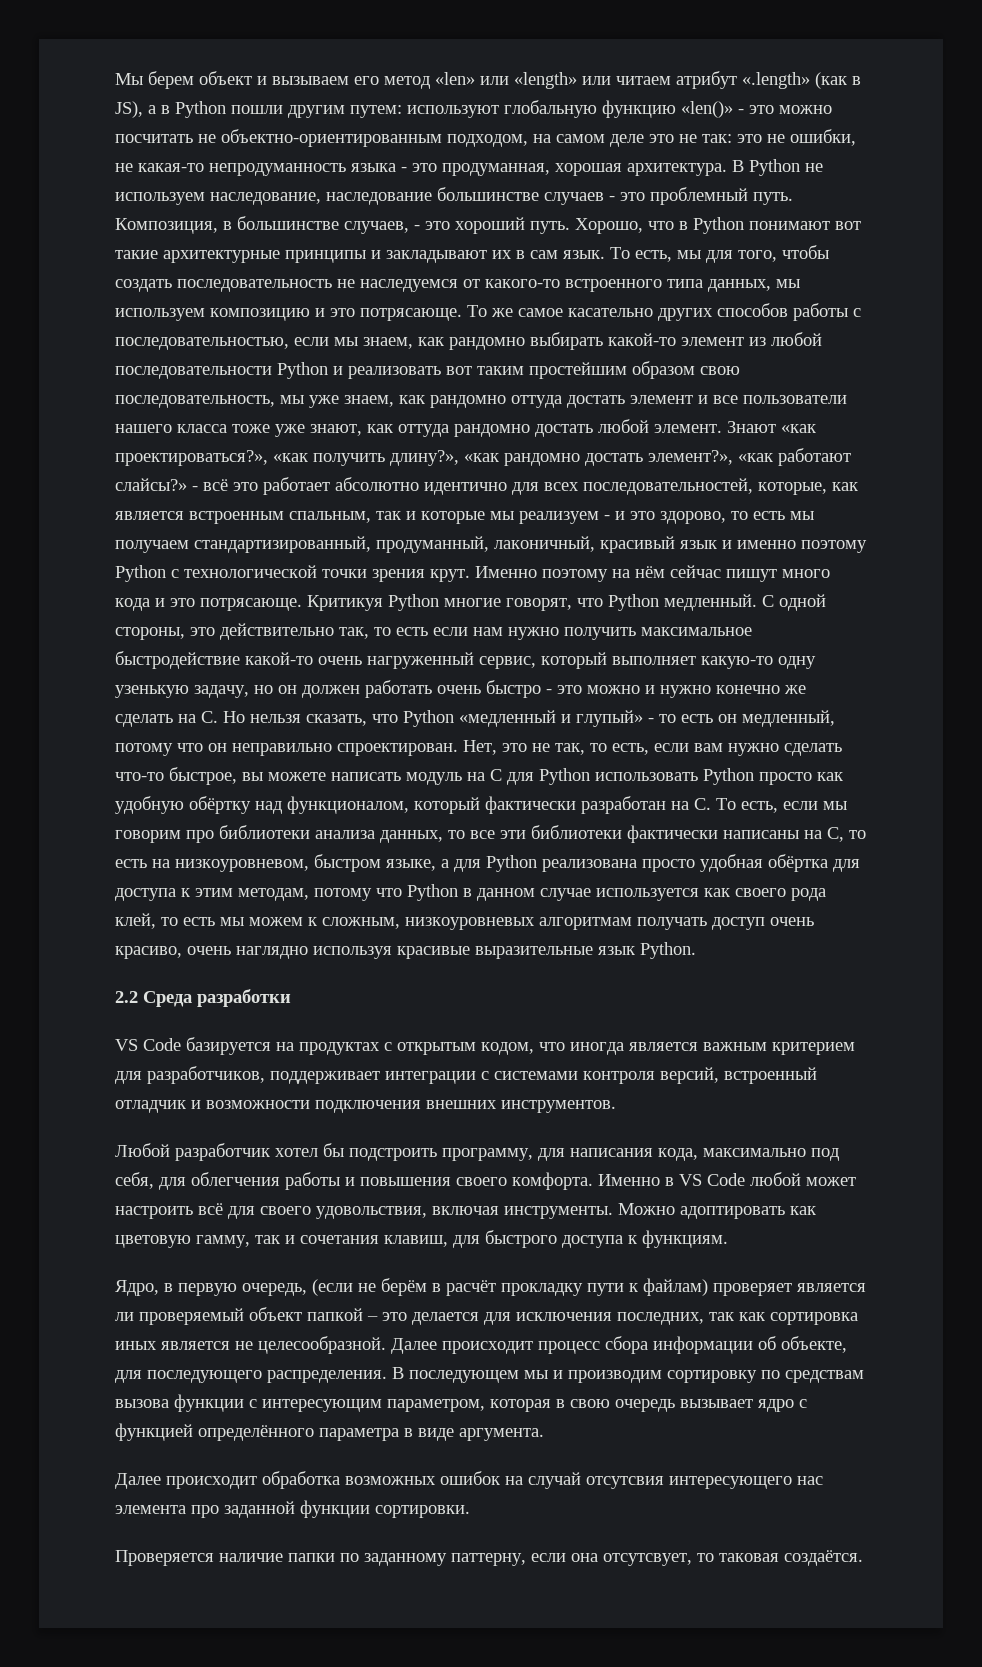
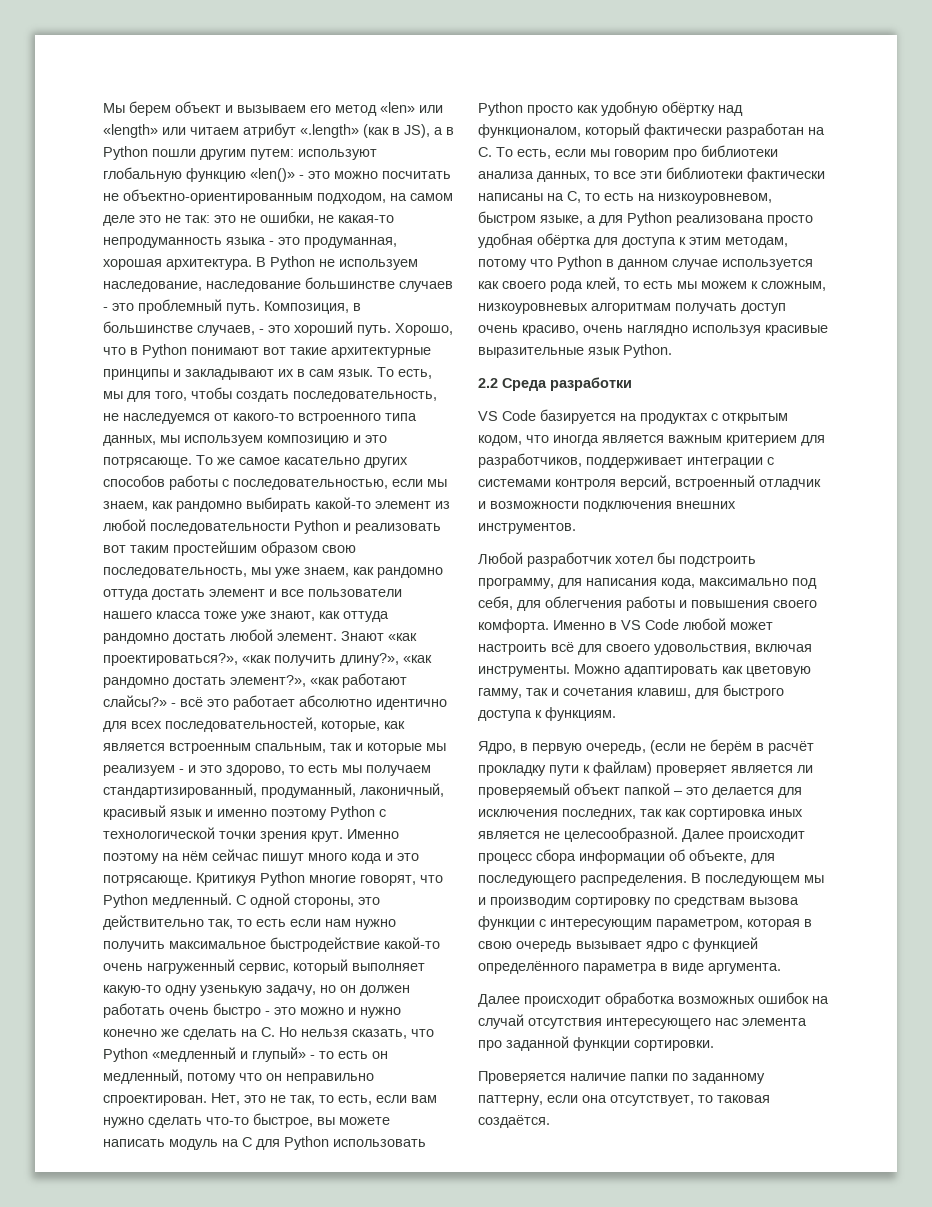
- То есть, мы для того, чтобы создать последовательность не наследуемся от какого-то встроенного типа данных, мы используем композицию и это потрясающе.
+ То есть, мы для того, чтобы создать последовательность, не наследуемся от какого-то встроенного типа данных, мы используем композицию и это потрясающе.
- Можно адоптировать как цветовую гамму, так и сочетания клавиш, для быстрого доступа к функциям.
+ Можно адаптировать как цветовую гамму, так и сочетания клавиш, для быстрого доступа к функциям.
- Далее происходит обработка возможных ошибок на случай отсутсвия интересующего нас элемента про заданной функции сортировки.
+ Далее происходит обработка возможных ошибок на случай отсутствия интересующего нас элемента про заданной функции сортировки.
- Проверяется наличие папки по заданному паттерну, если она отсутсвует, то таковая создаётся.
+ Проверяется наличие папки по заданному паттерну, если она отсутствует, то таковая создаётся.

